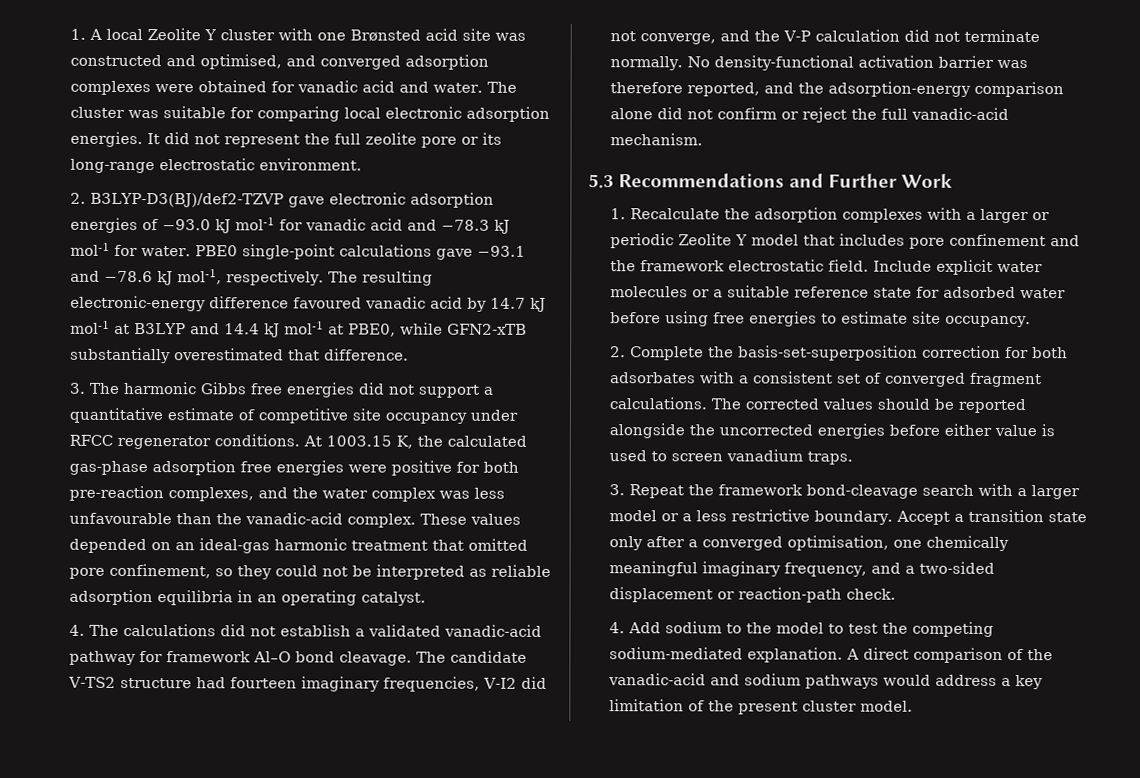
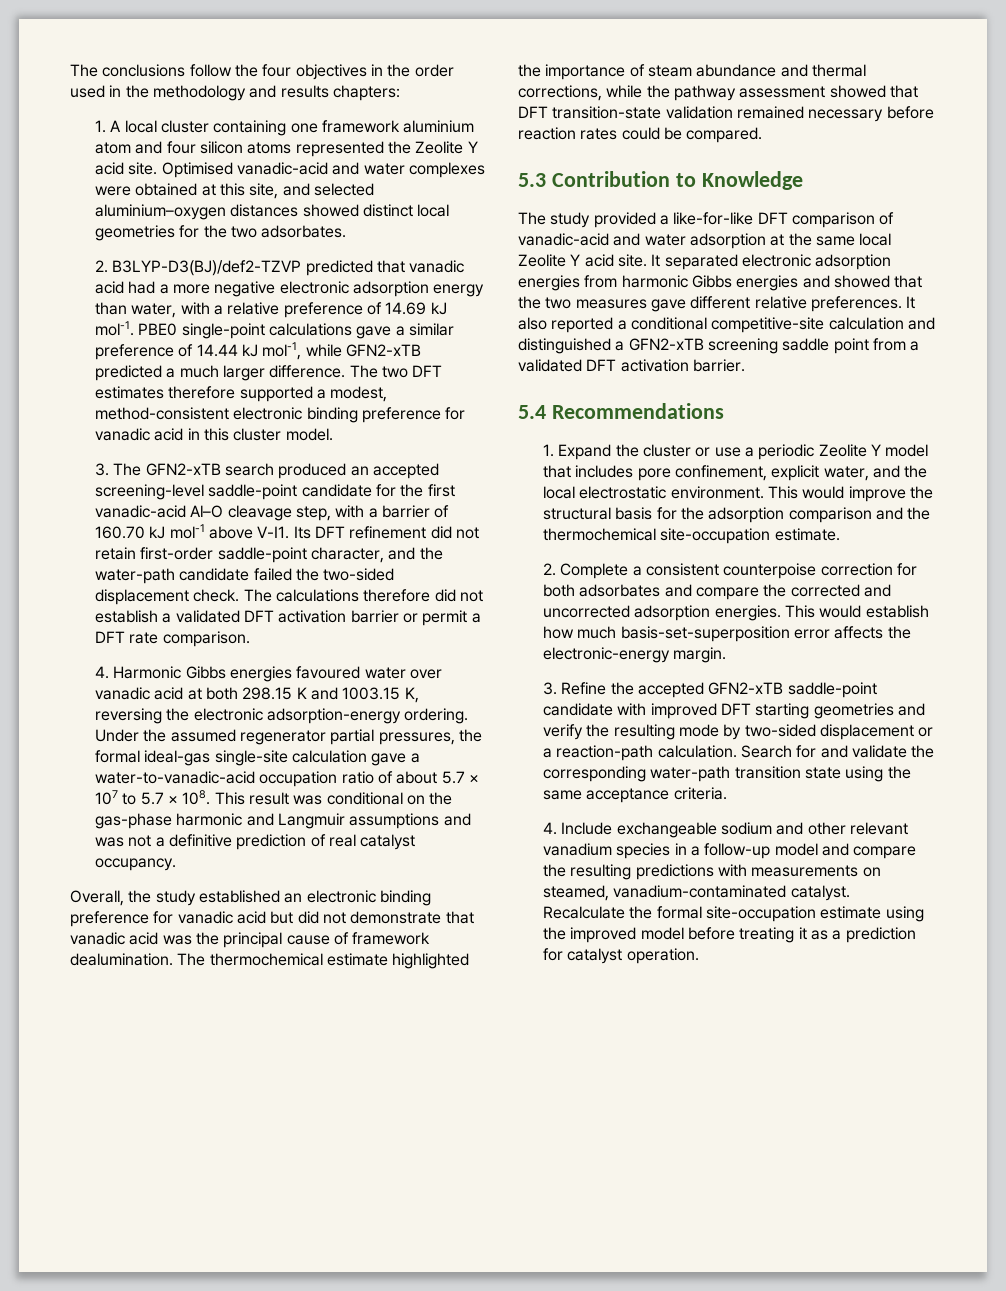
- 1. A local Zeolite Y cluster with one Brønsted acid site was constructed and optimised, and converged adsorption complexes were obtained for vanadic acid and water. The cluster was suitable for comparing local electronic adsorption energies. It did not represent the full zeolite pore or its long-range electrostatic environment.
- 2. B3LYP-D3(BJ)/def2-TZVP gave electronic adsorption energies of −93.0 kJ mol-1 for vanadic acid and −78.3 kJ mol-1 for water. PBE0 single-point calculations gave −93.1 and −78.6 kJ mol-1, respectively. The resulting electronic-energy difference favoured vanadic acid by 14.7 kJ mol-1 at B3LYP and 14.4 kJ mol-1 at PBE0, while GFN2-xTB substantially overestimated that difference.
- 3. The harmonic Gibbs free energies did not support a quantitative estimate of competitive site occupancy under RFCC regenerator conditions. At 1003.15 K, the calculated gas-phase adsorption free energies were positive for both pre-reaction complexes, and the water complex was less unfavourable than the vanadic-acid complex. These values depended on an ideal-gas harmonic treatment that omitted pore confinement, so they could not be interpreted as reliable adsorption equilibria in an operating catalyst.
- 4. The calculations did not establish a validated vanadic-acid pathway for framework Al–O bond cleavage. The candidate V-TS2 structure had fourteen imaginary frequencies, V-I2 did not converge, and the V-P calculation did not terminate normally. No density-functional activation barrier was therefore reported, and the adsorption-energy comparison alone did not confirm or reject the full vanadic-acid mechanism.
- 5.3 Recommendations and Further Work
- 1. Recalculate the adsorption complexes with a larger or periodic Zeolite Y model that includes pore confinement and the framework electrostatic field. Include explicit water molecules or a suitable reference state for adsorbed water before using free energies to estimate site occupancy.
+ The conclusions follow the four objectives in the order used in the methodology and results chapters:
+ 1. A local cluster containing one framework aluminium atom and four silicon atoms represented the Zeolite Y acid site. Optimised vanadic-acid and water complexes were obtained at this site, and selected aluminium–oxygen distances showed distinct local geometries for the two adsorbates.
+ 2. B3LYP-D3(BJ)/def2-TZVP predicted that vanadic acid had a more negative electronic adsorption energy than water, with a relative preference of 14.69 kJ mol-1. PBE0 single-point calculations gave a similar preference of 14.44 kJ mol-1, while GFN2-xTB predicted a much larger difference. The two DFT estimates therefore supported a modest, method-consistent electronic binding preference for vanadic acid in this cluster model.
+ 3. The GFN2-xTB search produced an accepted screening-level saddle-point candidate for the first vanadic-acid Al–O cleavage step, with a barrier of 160.70 kJ mol-1 above V-I1. Its DFT refinement did not retain first-order saddle-point character, and the water-path candidate failed the two-sided displacement check. The calculations therefore did not establish a validated DFT activation barrier or permit a DFT rate comparison.
+ 4. Harmonic Gibbs energies favoured water over vanadic acid at both 298.15 K and 1003.15 K, reversing the electronic adsorption-energy ordering. Under the assumed regenerator partial pressures, the formal ideal-gas single-site calculation gave a water-to-vanadic-acid occupation ratio of about 5.7 × 107 to 5.7 × 108. This result was conditional on the gas-phase harmonic and Langmuir assumptions and was not a definitive prediction of real catalyst occupancy.
+ Overall, the study established an electronic binding preference for vanadic acid but did not demonstrate that vanadic acid was the principal cause of framework dealumination. The thermochemical estimate highlighted the importance of steam abundance and thermal corrections, while the pathway assessment showed that DFT transition-state validation remained necessary before reaction rates could be compared.
+ 5.3 Contribution to Knowledge
+ The study provided a like-for-like DFT comparison of vanadic-acid and water adsorption at the same local Zeolite Y acid site. It separated electronic adsorption energies from harmonic Gibbs energies and showed that the two measures gave different relative preferences. It also reported a conditional competitive-site calculation and distinguished a GFN2-xTB screening saddle point from a validated DFT activation barrier.
+ 5.4 Recommendations
+ 1. Expand the cluster or use a periodic Zeolite Y model that includes pore confinement, explicit water, and the local electrostatic environment. This would improve the structural basis for the adsorption comparison and the thermochemical site-occupation estimate.
- 2. Complete the basis-set-superposition correction for both adsorbates with a consistent set of converged fragment calculations. The corrected values should be reported alongside the uncorrected energies before either value is used to screen vanadium traps.
- 3. Repeat the framework bond-cleavage search with a larger model or a less restrictive boundary. Accept a transition state only after a converged optimisation, one chemically meaningful imaginary frequency, and a two-sided displacement or reaction-path check.
- 4. Add sodium to the model to test the competing sodium-mediated explanation. A direct comparison of the vanadic-acid and sodium pathways would address a key limitation of the present cluster model.
+ 2. Complete a consistent counterpoise correction for both adsorbates and compare the corrected and uncorrected adsorption energies. This would establish how much basis-set-superposition error affects the electronic-energy margin.
+ 3. Refine the accepted GFN2-xTB saddle-point candidate with improved DFT starting geometries and verify the resulting mode by two-sided displacement or a reaction-path calculation. Search for and validate the corresponding water-path transition state using the same acceptance criteria.
+ 4. Include exchangeable sodium and other relevant vanadium species in a follow-up model and compare the resulting predictions with measurements on steamed, vanadium-contaminated catalyst. Recalculate the formal site-occupation estimate using the improved model before treating it as a prediction for catalyst operation.

